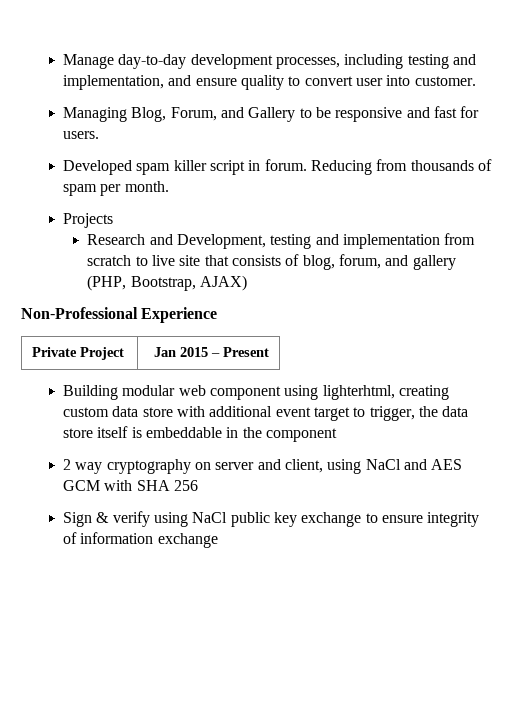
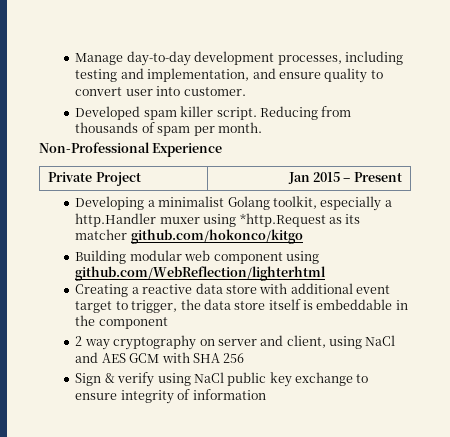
- Managing Blog, Forum, and Gallery to be responsive and fast for users.
- Developed spam killer script in forum.
+ Developed spam killer script.
- Projects
- Research and Development, testing and implementation from scratch to live site that consists of blog, forum, and gallery (PHP, Bootstrap, AJAX)
+ Developing a minimalist Golang toolkit, especially a http.Handler muxer using *http.Request as its matcher github.com/hokonco/kitgo
- Building modular web component using lighterhtml, creating custom data store with additional event target to trigger, the data store itself is embeddable in the component
+ Building modular web component using github.com/WebReflection/lighterhtml
+ Creating a reactive data store with additional event target to trigger, the data store itself is embeddable in the component
- Sign & verify using NaCl public key exchange to ensure integrity of information exchange
+ Sign & verify using NaCl public key exchange to ensure integrity of information

